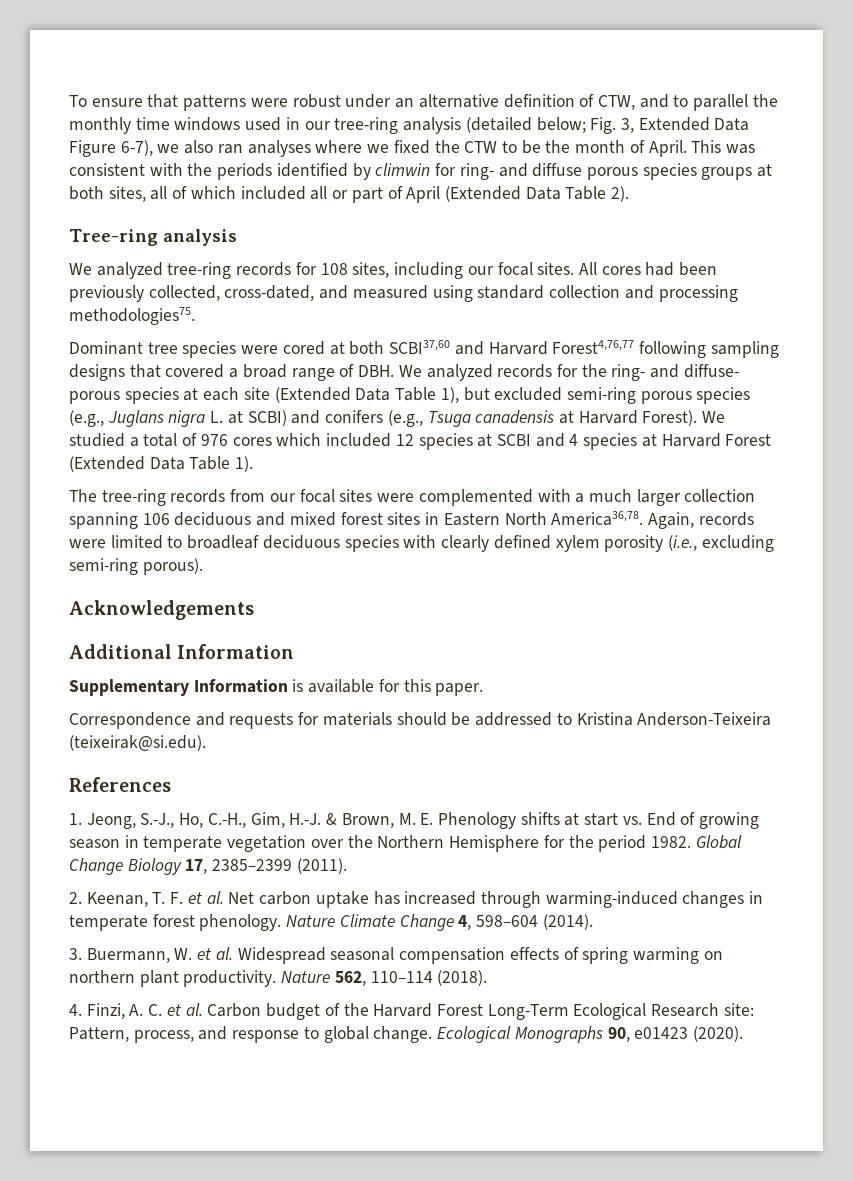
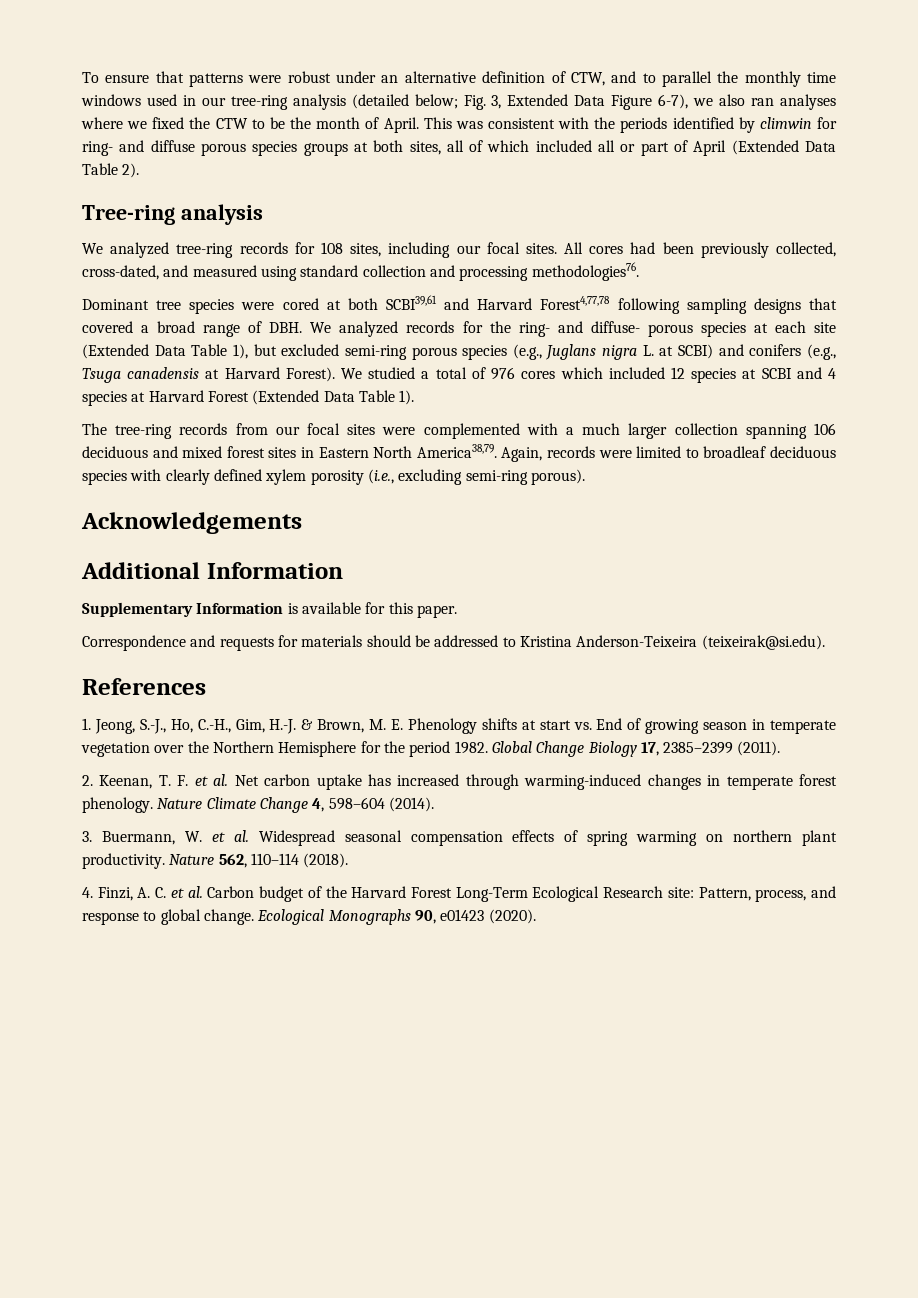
- All cores had been previously collected, cross-dated, and measured using standard collection and processing methodologies75.
+ All cores had been previously collected, cross-dated, and measured using standard collection and processing methodologies76.
- Dominant tree species were cored at both SCBI37,60 and Harvard Forest4,76,77 following sampling designs that covered a broad range of DBH. We analyzed records for the ring- and diffuse- porous species at each site (Extended Data Table 1), but excluded semi-ring porous species (e.g., Juglans nigra L. at SCBI) and conifers (e.g., Tsuga canadensis at Harvard Forest).
+ Dominant tree species were cored at both SCBI39,61 and Harvard Forest4,77,78 following sampling designs that covered a broad range of DBH. We analyzed records for the ring- and diffuse- porous species at each site (Extended Data Table 1), but excluded semi-ring porous species (e.g., Juglans nigra L. at SCBI) and conifers (e.g., Tsuga canadensis at Harvard Forest).
- The tree-ring records from our focal sites were complemented with a much larger collection spanning 106 deciduous and mixed forest sites in Eastern North America36,78.
+ The tree-ring records from our focal sites were complemented with a much larger collection spanning 106 deciduous and mixed forest sites in Eastern North America38,79.

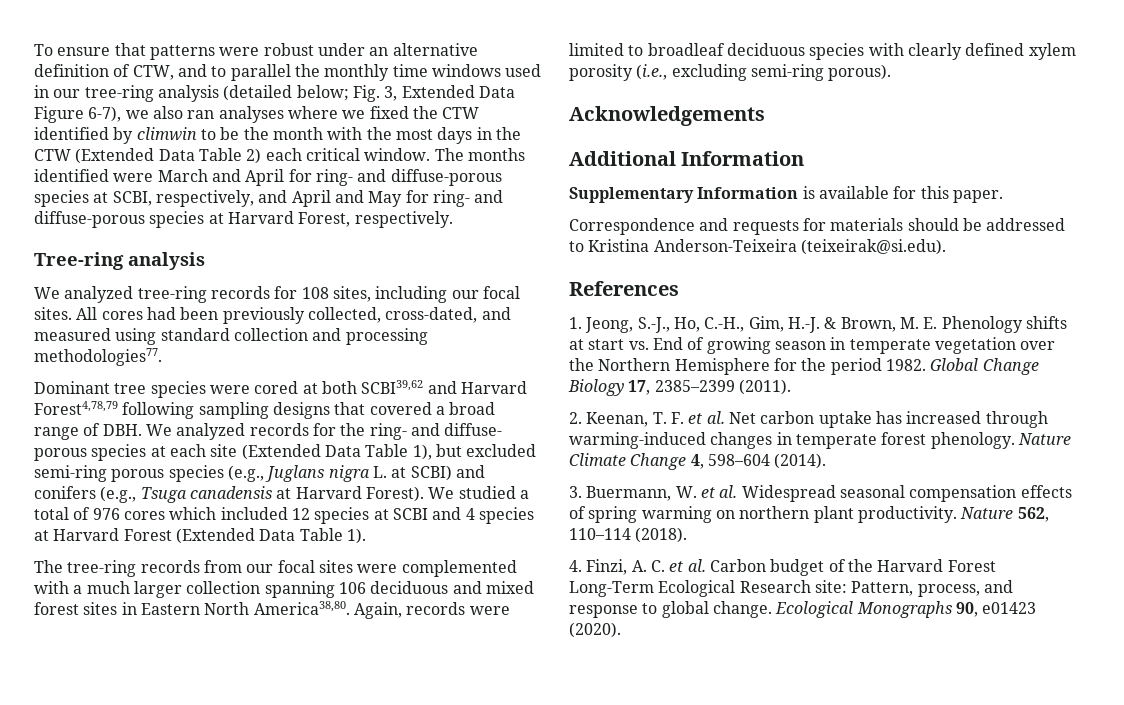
- To ensure that patterns were robust under an alternative definition of CTW, and to parallel the monthly time windows used in our tree-ring analysis (detailed below; Fig. 3, Extended Data Figure 6-7), we also ran analyses where we fixed the CTW to be the month of April. This was consistent with the periods identified by climwin for ring- and diffuse porous species groups at both sites, all of which included all or part of April (Extended Data Table 2).
+ To ensure that patterns were robust under an alternative definition of CTW, and to parallel the monthly time windows used in our tree-ring analysis (detailed below; Fig. 3, Extended Data Figure 6-7), we also ran analyses where we fixed the CTW identified by climwin to be the month with the most days in the CTW (Extended Data Table 2) each critical window. The months identified were March and April for ring- and diffuse-porous species at SCBI, respectively, and April and May for ring- and diffuse-porous species at Harvard Forest, respectively.
- All cores had been previously collected, cross-dated, and measured using standard collection and processing methodologies76.
+ All cores had been previously collected, cross-dated, and measured using standard collection and processing methodologies77.
- Dominant tree species were cored at both SCBI39,61 and Harvard Forest4,77,78 following sampling designs that covered a broad range of DBH. We analyzed records for the ring- and diffuse- porous species at each site (Extended Data Table 1), but excluded semi-ring porous species (e.g., Juglans nigra L. at SCBI) and conifers (e.g., Tsuga canadensis at Harvard Forest).
+ Dominant tree species were cored at both SCBI39,62 and Harvard Forest4,78,79 following sampling designs that covered a broad range of DBH. We analyzed records for the ring- and diffuse- porous species at each site (Extended Data Table 1), but excluded semi-ring porous species (e.g., Juglans nigra L. at SCBI) and conifers (e.g., Tsuga canadensis at Harvard Forest).
- The tree-ring records from our focal sites were complemented with a much larger collection spanning 106 deciduous and mixed forest sites in Eastern North America38,79.
+ The tree-ring records from our focal sites were complemented with a much larger collection spanning 106 deciduous and mixed forest sites in Eastern North America38,80.

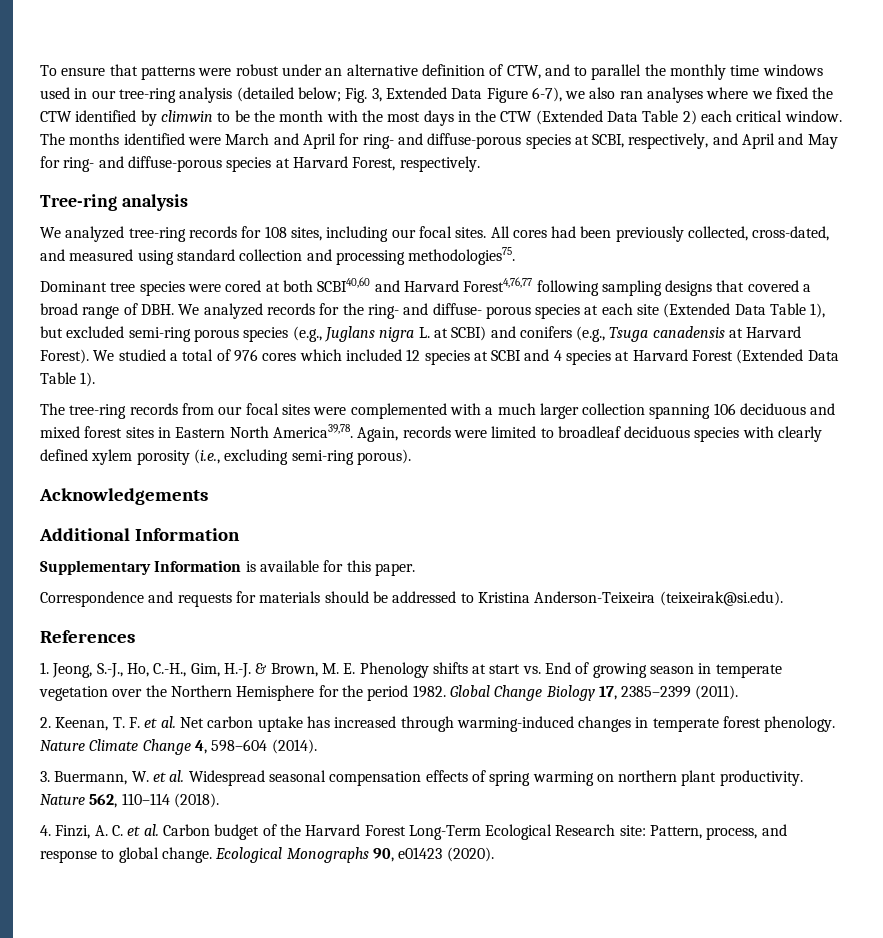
- All cores had been previously collected, cross-dated, and measured using standard collection and processing methodologies77.
+ All cores had been previously collected, cross-dated, and measured using standard collection and processing methodologies75.
- Dominant tree species were cored at both SCBI39,62 and Harvard Forest4,78,79 following sampling designs that covered a broad range of DBH. We analyzed records for the ring- and diffuse- porous species at each site (Extended Data Table 1), but excluded semi-ring porous species (e.g., Juglans nigra L. at SCBI) and conifers (e.g., Tsuga canadensis at Harvard Forest).
+ Dominant tree species were cored at both SCBI40,60 and Harvard Forest4,76,77 following sampling designs that covered a broad range of DBH. We analyzed records for the ring- and diffuse- porous species at each site (Extended Data Table 1), but excluded semi-ring porous species (e.g., Juglans nigra L. at SCBI) and conifers (e.g., Tsuga canadensis at Harvard Forest).
- The tree-ring records from our focal sites were complemented with a much larger collection spanning 106 deciduous and mixed forest sites in Eastern North America38,80.
+ The tree-ring records from our focal sites were complemented with a much larger collection spanning 106 deciduous and mixed forest sites in Eastern North America39,78.

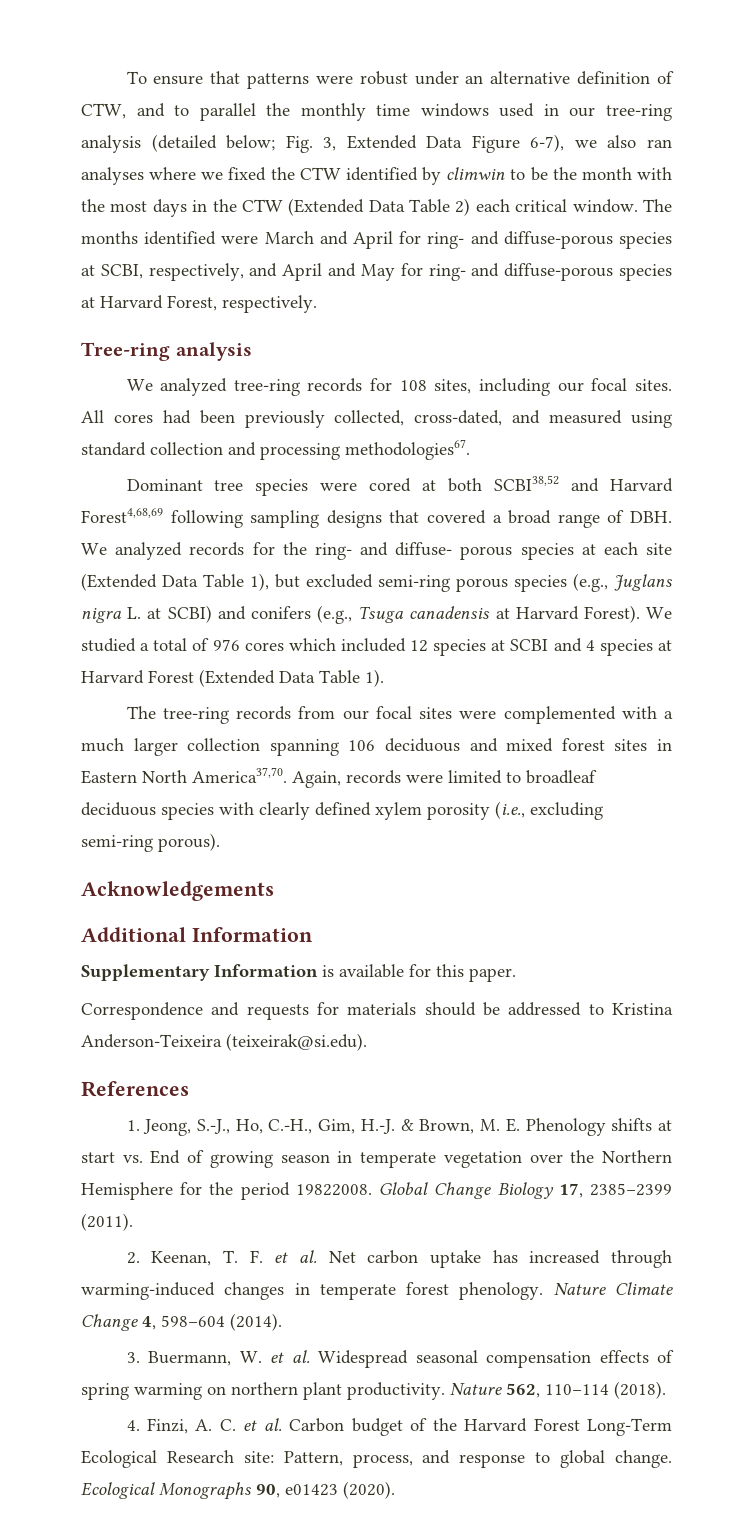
- All cores had been previously collected, cross-dated, and measured using standard collection and processing methodologies75.
+ All cores had been previously collected, cross-dated, and measured using standard collection and processing methodologies67.
- Dominant tree species were cored at both SCBI40,60 and Harvard Forest4,76,77 following sampling designs that covered a broad range of DBH. We analyzed records for the ring- and diffuse- porous species at each site (Extended Data Table 1), but excluded semi-ring porous species (e.g., Juglans nigra L. at SCBI) and conifers (e.g., Tsuga canadensis at Harvard Forest).
+ Dominant tree species were cored at both SCBI38,52 and Harvard Forest4,68,69 following sampling designs that covered a broad range of DBH. We analyzed records for the ring- and diffuse- porous species at each site (Extended Data Table 1), but excluded semi-ring porous species (e.g., Juglans nigra L. at SCBI) and conifers (e.g., Tsuga canadensis at Harvard Forest).
- The tree-ring records from our focal sites were complemented with a much larger collection spanning 106 deciduous and mixed forest sites in Eastern North America39,78.
+ The tree-ring records from our focal sites were complemented with a much larger collection spanning 106 deciduous and mixed forest sites in Eastern North America37,70.
- 1. Jeong, S.-J., Ho, C.-H., Gim, H.-J. & Brown, M. E. Phenology shifts at start vs. End of growing season in temperate vegetation over the Northern Hemisphere for the period 1982.
+ 1. Jeong, S.-J., Ho, C.-H., Gim, H.-J. & Brown, M. E. Phenology shifts at start vs. End of growing season in temperate vegetation over the Northern Hemisphere for the period 19822008.

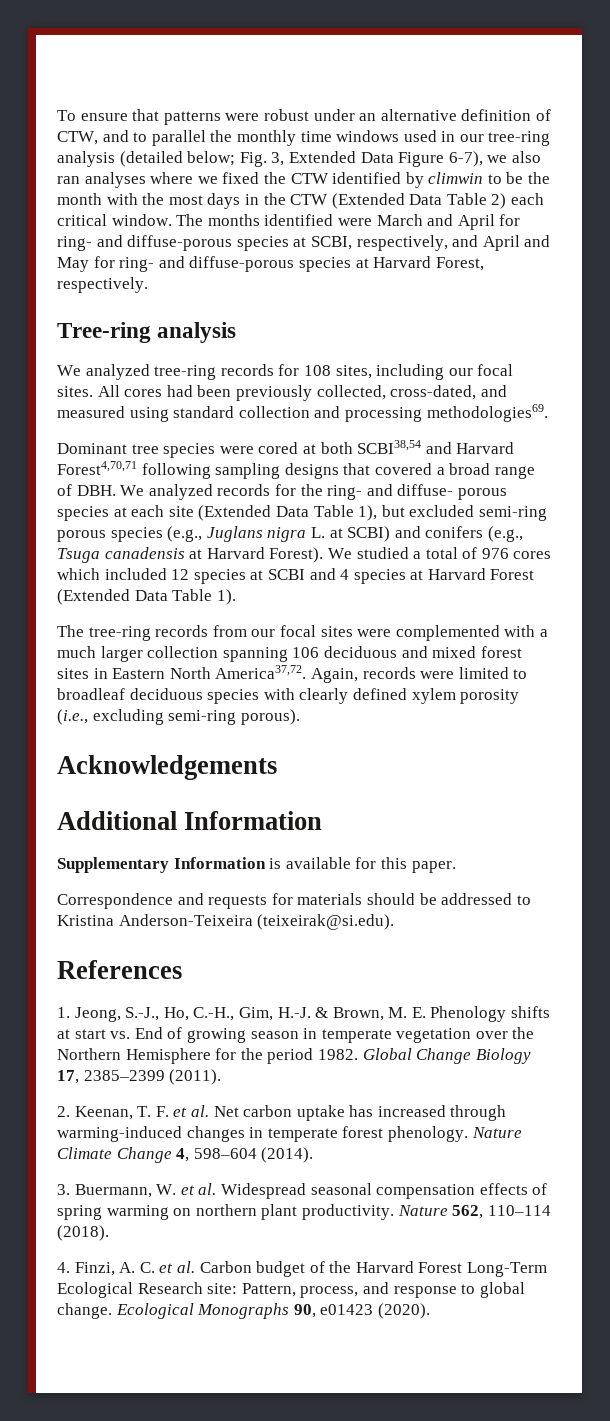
- All cores had been previously collected, cross-dated, and measured using standard collection and processing methodologies67.
+ All cores had been previously collected, cross-dated, and measured using standard collection and processing methodologies69.
- Dominant tree species were cored at both SCBI38,52 and Harvard Forest4,68,69 following sampling designs that covered a broad range of DBH. We analyzed records for the ring- and diffuse- porous species at each site (Extended Data Table 1), but excluded semi-ring porous species (e.g., Juglans nigra L. at SCBI) and conifers (e.g., Tsuga canadensis at Harvard Forest).
+ Dominant tree species were cored at both SCBI38,54 and Harvard Forest4,70,71 following sampling designs that covered a broad range of DBH. We analyzed records for the ring- and diffuse- porous species at each site (Extended Data Table 1), but excluded semi-ring porous species (e.g., Juglans nigra L. at SCBI) and conifers (e.g., Tsuga canadensis at Harvard Forest).
- The tree-ring records from our focal sites were complemented with a much larger collection spanning 106 deciduous and mixed forest sites in Eastern North America37,70.
+ The tree-ring records from our focal sites were complemented with a much larger collection spanning 106 deciduous and mixed forest sites in Eastern North America37,72.
- 1. Jeong, S.-J., Ho, C.-H., Gim, H.-J. & Brown, M. E. Phenology shifts at start vs. End of growing season in temperate vegetation over the Northern Hemisphere for the period 19822008.
+ 1. Jeong, S.-J., Ho, C.-H., Gim, H.-J. & Brown, M. E. Phenology shifts at start vs. End of growing season in temperate vegetation over the Northern Hemisphere for the period 1982.

